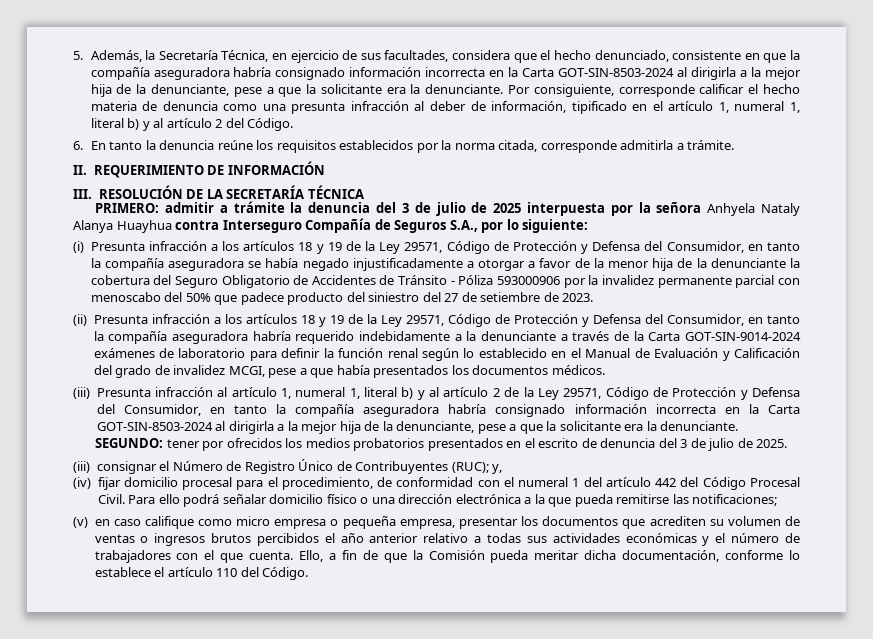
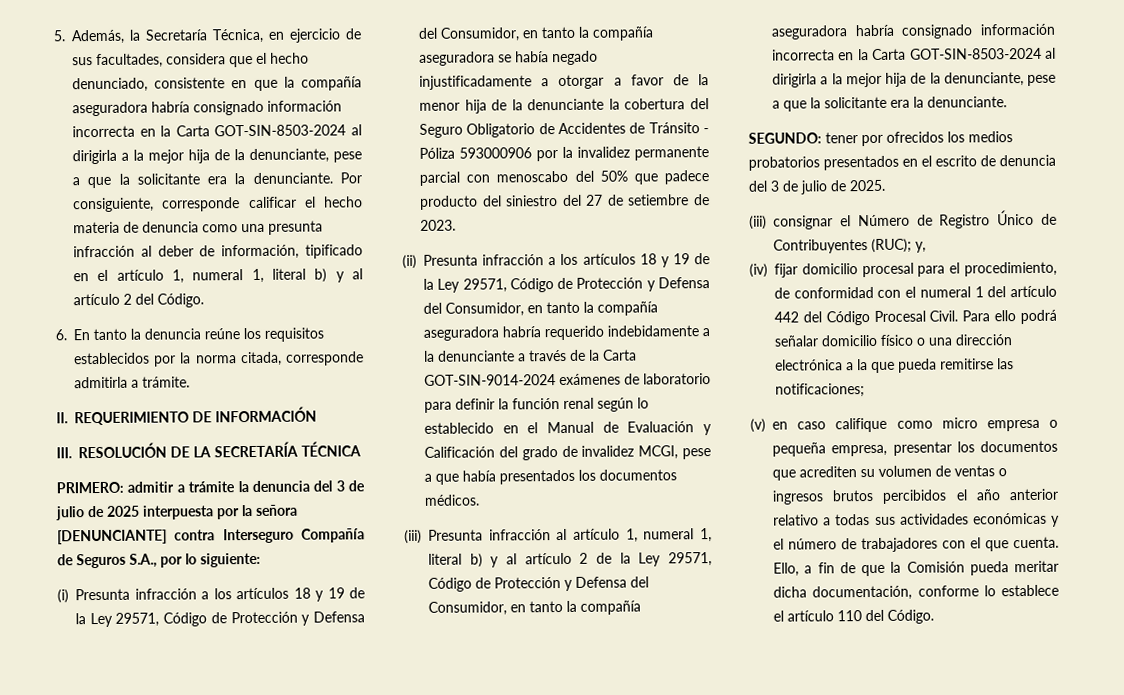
- PRIMERO: admitir a trámite la denuncia del 3 de julio de 2025 interpuesta por la señora Anhyela Nataly Alanya Huayhua contra Interseguro Compañía de Seguros S.A., por lo siguiente:
+ PRIMERO: admitir a trámite la denuncia del 3 de julio de 2025 interpuesta por la señora [DENUNCIANTE] contra Interseguro Compañía de Seguros S.A., por lo siguiente:

